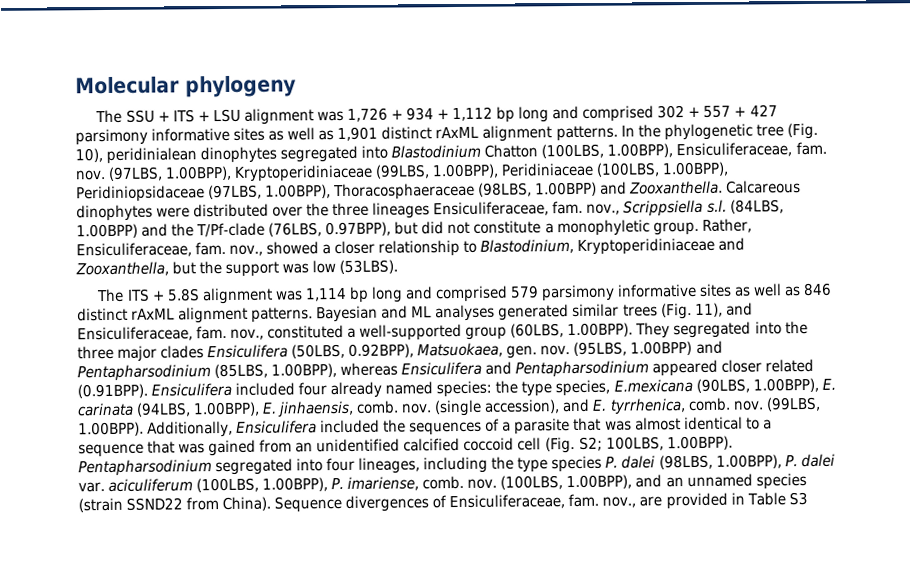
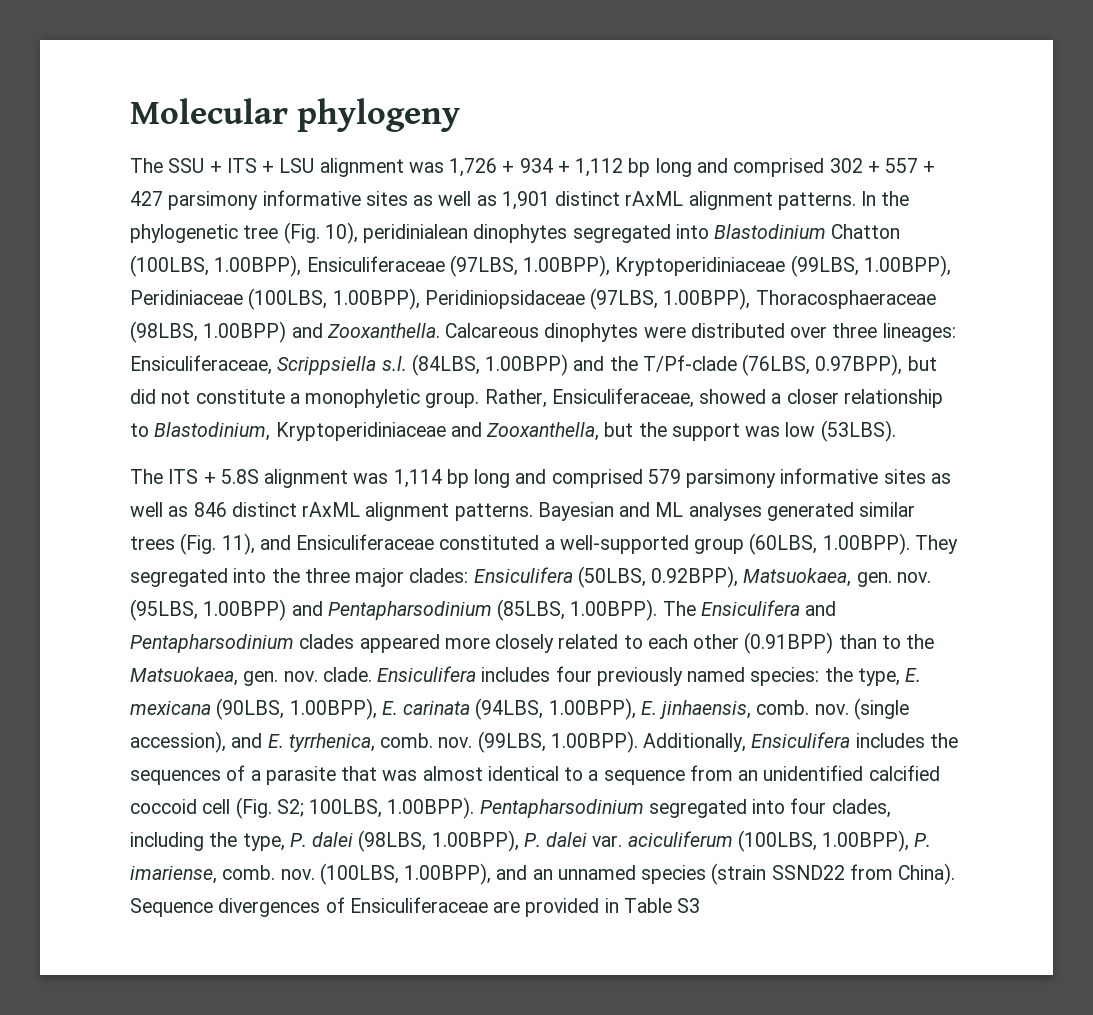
- In the phylogenetic tree (Fig. 10), peridinialean dinophytes segregated into Blastodinium Chatton (100LBS, 1.00BPP), Ensiculiferaceae, fam. nov. (97LBS, 1.00BPP), Kryptoperidiniaceae (99LBS, 1.00BPP), Peridiniaceae (100LBS, 1.00BPP), Peridiniopsidaceae (97LBS, 1.00BPP), Thoracosphaeraceae (98LBS, 1.00BPP) and Zooxanthella.
+ In the phylogenetic tree (Fig. 10), peridinialean dinophytes segregated into Blastodinium Chatton (100LBS, 1.00BPP), Ensiculiferaceae (97LBS, 1.00BPP), Kryptoperidiniaceae (99LBS, 1.00BPP), Peridiniaceae (100LBS, 1.00BPP), Peridiniopsidaceae (97LBS, 1.00BPP), Thoracosphaeraceae (98LBS, 1.00BPP) and Zooxanthella.
- Calcareous dinophytes were distributed over the three lineages Ensiculiferaceae, fam. nov., Scrippsiella s.l. (84LBS, 1.00BPP) and the T/Pf-clade (76LBS, 0.97BPP), but did not constitute a monophyletic group.
+ Calcareous dinophytes were distributed over three lineages: Ensiculiferaceae, Scrippsiella s.l. (84LBS, 1.00BPP) and the T/Pf-clade (76LBS, 0.97BPP), but did not constitute a monophyletic group.
- Rather, Ensiculiferaceae, fam. nov., showed a closer relationship to Blastodinium, Kryptoperidiniaceae and Zooxanthella, but the support was low (53LBS).
+ Rather, Ensiculiferaceae, showed a closer relationship to Blastodinium, Kryptoperidiniaceae and Zooxanthella, but the support was low (53LBS).
- Bayesian and ML analyses generated similar trees (Fig. 11), and Ensiculiferaceae, fam. nov., constituted a well-supported group (60LBS, 1.00BPP). They segregated into the three major clades Ensiculifera (50LBS, 0.92BPP), Matsuokaea, gen. nov.
+ Bayesian and ML analyses generated similar trees (Fig. 11), and Ensiculiferaceae constituted a well-supported group (60LBS, 1.00BPP). They segregated into the three major clades: Ensiculifera (50LBS, 0.92BPP), Matsuokaea, gen. nov.
- (95LBS, 1.00BPP) and Pentapharsodinium (85LBS, 1.00BPP), whereas Ensiculifera and Pentapharsodinium appeared closer related (0.91BPP). Ensiculifera included four already named species: the type species, E.mexicana (90LBS, 1.00BPP), E. carinata (94LBS, 1.00BPP), E. jinhaensis, comb. nov.
+ (95LBS, 1.00BPP) and Pentapharsodinium (85LBS, 1.00BPP). The Ensiculifera and Pentapharsodinium clades appeared more closely related to each other (0.91BPP) than to the Matsuokaea, gen. nov. clade. Ensiculifera includes four previously named species: the type, E. mexicana (90LBS, 1.00BPP), E. carinata (94LBS, 1.00BPP), E. jinhaensis, comb. nov.
- (99LBS, 1.00BPP). Additionally, Ensiculifera included the sequences of a parasite that was almost identical to a sequence that was gained from an unidentified calcified coccoid cell (Fig. S2; 100LBS, 1.00BPP). Pentapharsodinium segregated into four lineages, including the type species P. dalei (98LBS, 1.00BPP), P. dalei var. aciculiferum (100LBS, 1.00BPP), P. imariense, comb. nov.
+ (99LBS, 1.00BPP). Additionally, Ensiculifera includes the sequences of a parasite that was almost identical to a sequence from an unidentified calcified coccoid cell (Fig. S2; 100LBS, 1.00BPP). Pentapharsodinium segregated into four clades, including the type, P. dalei (98LBS, 1.00BPP), P. dalei var. aciculiferum (100LBS, 1.00BPP), P. imariense, comb. nov.
- Sequence divergences of Ensiculiferaceae, fam. nov., are provided in Table S3
+ Sequence divergences of Ensiculiferaceae are provided in Table S3

